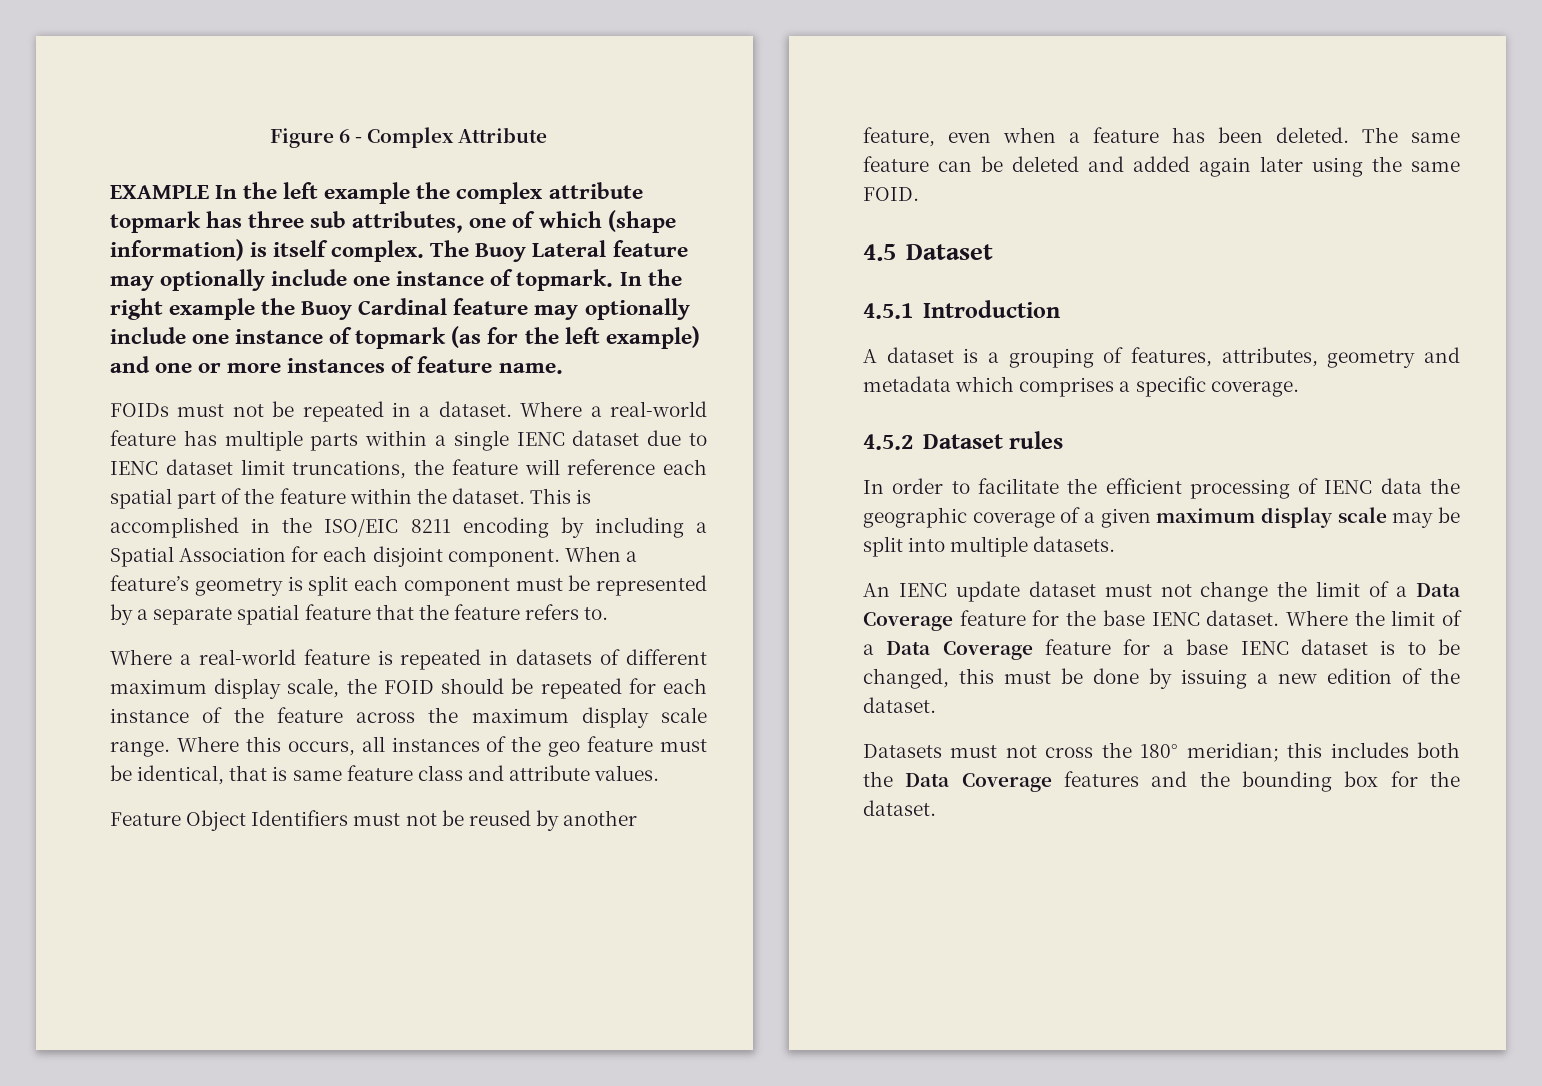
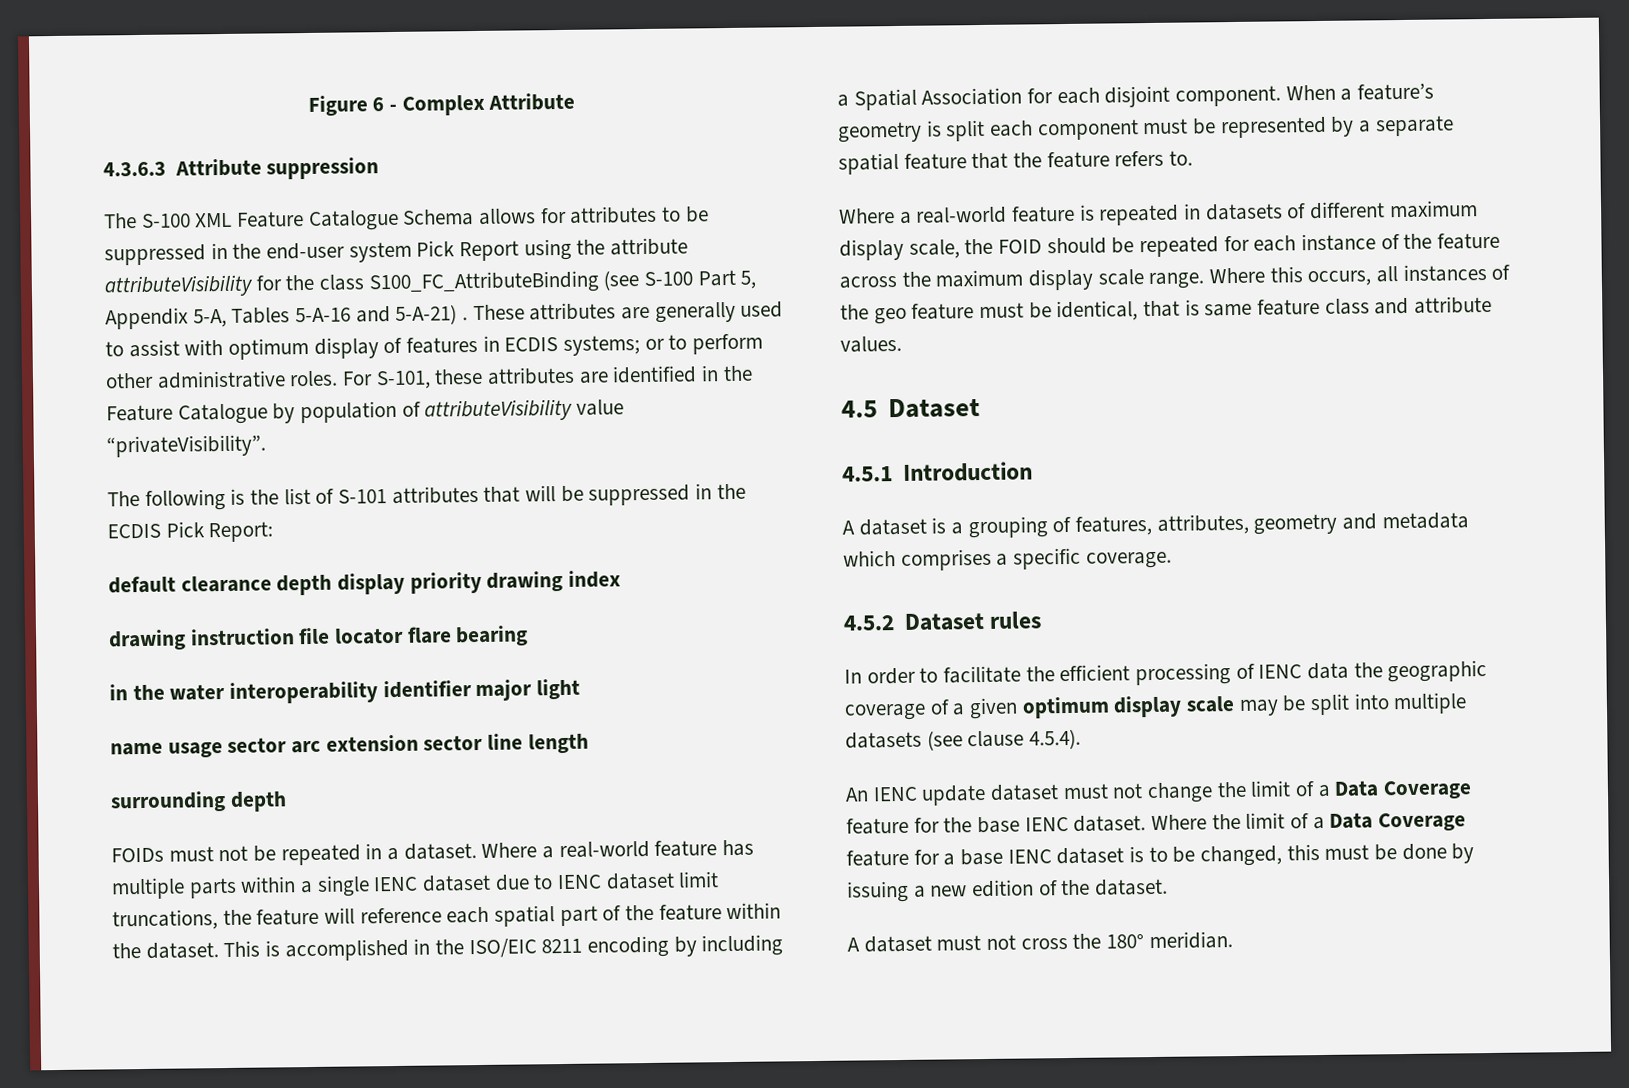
- EXAMPLE In the left example the complex attribute topmark has three sub attributes, one of which (shape information) is itself complex. The Buoy Lateral feature may optionally include one instance of topmark. In the right example the Buoy Cardinal feature may optionally include one instance of topmark (as for the left example) and one or more instances of feature name.
+ 4.3.6.3 Attribute suppression
+ The S-100 XML Feature Catalogue Schema allows for attributes to be suppressed in the end-user system Pick Report using the attribute attributeVisibility for the class S100_FC_AttributeBinding (see S-100 Part 5, Appendix 5-A, Tables 5-A-16 and 5-A-21) . These attributes are generally used to assist with optimum display of features in ECDIS systems; or to perform other administrative roles. For S-101, these attributes are identified in the Feature Catalogue by population of attributeVisibility value “privateVisibility”.
+ The following is the list of S-101 attributes that will be suppressed in the ECDIS Pick Report:
+ default clearance depth display priority drawing index
+ drawing instruction file locator flare bearing
+ in the water interoperability identifier major light
+ name usage sector arc extension sector line length
+ surrounding depth
- Feature Object Identifiers must not be reused by another feature, even when a feature has been deleted. The same feature can be deleted and added again later using the same FOID.
- In order to facilitate the efficient processing of IENC data the geographic coverage of a given maximum display scale may be split into multiple datasets.
+ In order to facilitate the efficient processing of IENC data the geographic coverage of a given optimum display scale may be split into multiple datasets (see clause 4.5.4).
- Datasets must not cross the 180° meridian; this includes both the Data Coverage features and the bounding box for the dataset.
+ A dataset must not cross the 180° meridian.

